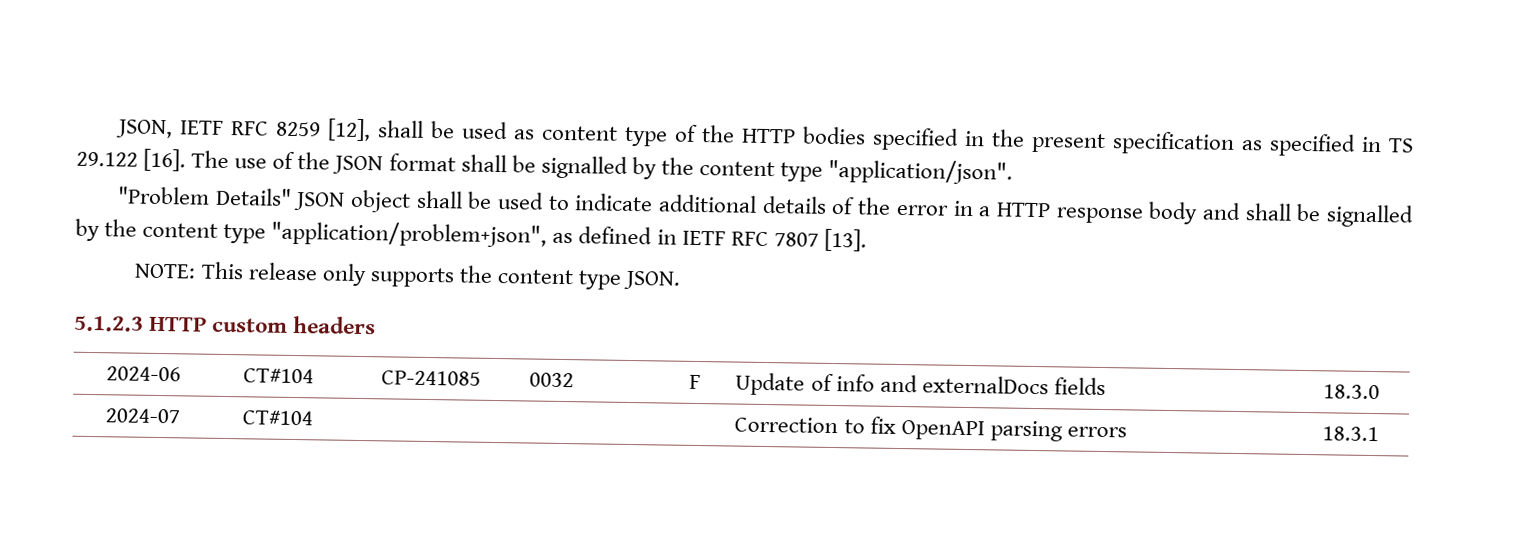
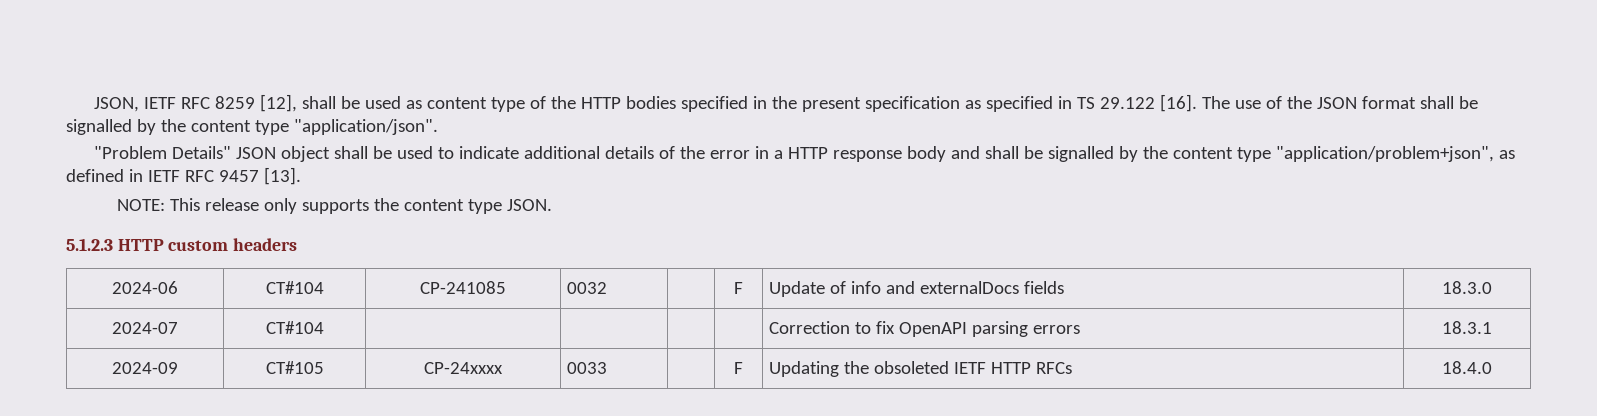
- "Problem Details" JSON object shall be used to indicate additional details of the error in a HTTP response body and shall be signalled by the content type "application/problem+json", as defined in IETF RFC 7807 [13].
+ "Problem Details" JSON object shall be used to indicate additional details of the error in a HTTP response body and shall be signalled by the content type "application/problem+json", as defined in IETF RFC 9457 [13].
+ 2024-09 | CT#105 | CP-24xxxx | 0033 | | F | Updating the obsoleted IETF HTTP RFCs | 18.4.0

